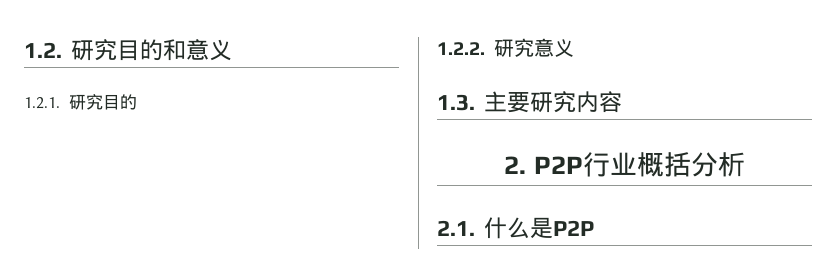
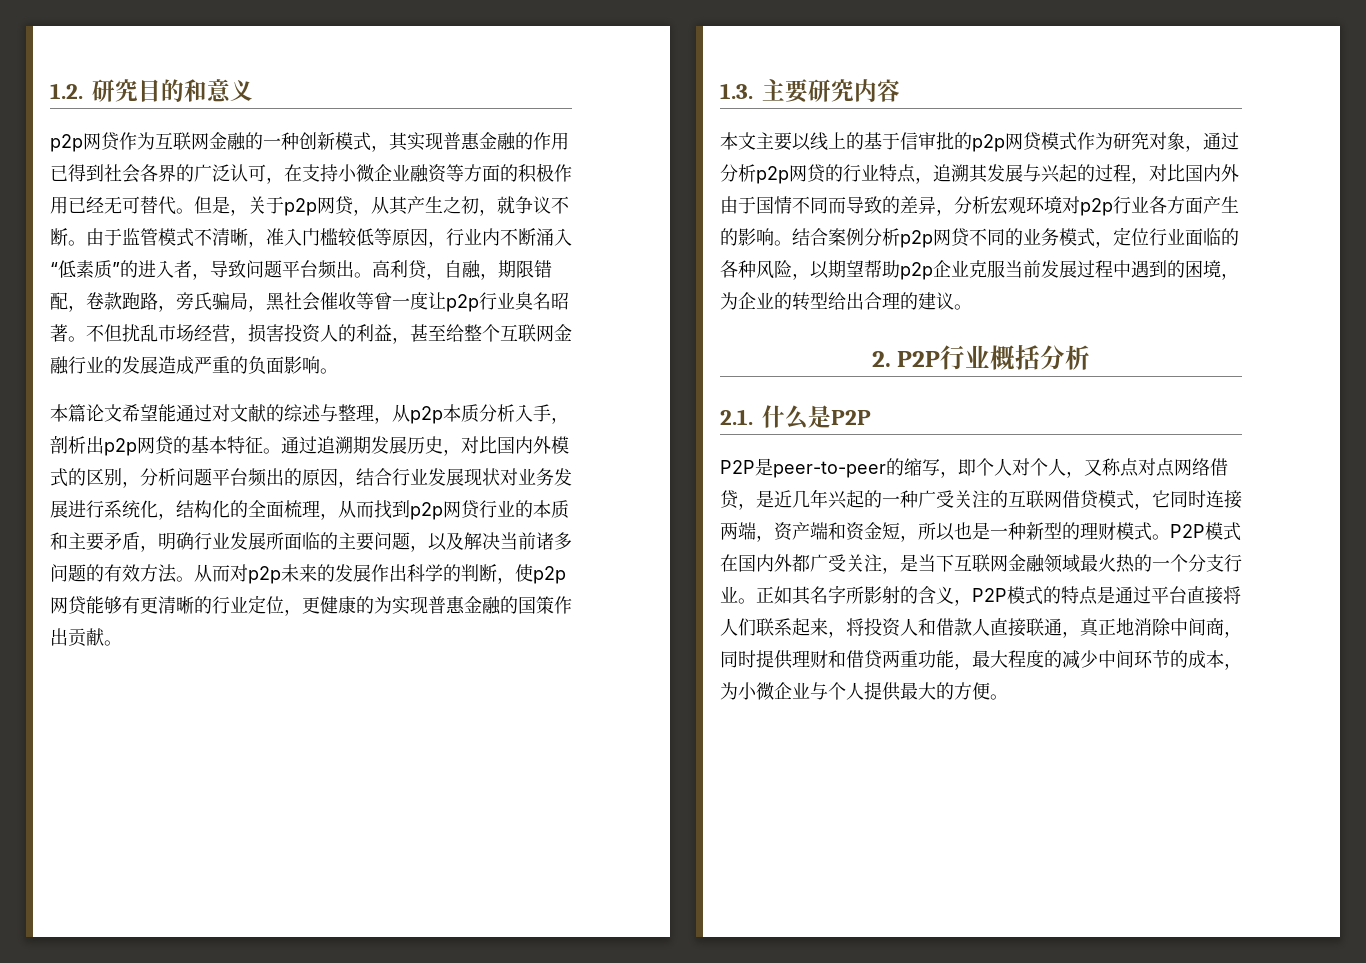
- 1.2.1.研究目的
- 1.2.2.研究意义
+ p2p网贷作为互联网金融的一种创新模式，其实现普惠金融的作用已得到社会各界的广泛认可，在支持小微企业融资等方面的积极作用已经无可替代。但是，关于p2p网贷，从其产生之初，就争议不断。由于监管模式不清晰，准入门槛较低等原因，行业内不断涌入“低素质”的进入者，导致问题平台频出。高利贷，自融，期限错配，卷款跑路，旁氏骗局，黑社会催收等曾一度让p2p行业臭名昭著。不但扰乱市场经营，损害投资人的利益，甚至给整个互联网金融行业的发展造成严重的负面影响。
+ 本篇论文希望能通过对文献的综述与整理，从p2p本质分析入手，剖析出p2p网贷的基本特征。通过追溯期发展历史，对比国内外模式的区别，分析问题平台频出的原因，结合行业发展现状对业务发展进行系统化，结构化的全面梳理，从而找到p2p网贷行业的本质和主要矛盾，明确行业发展所面临的主要问题，以及解决当前诸多问题的有效方法。从而对p2p未来的发展作出科学的判断，使p2p网贷能够有更清晰的行业定位，更健康的为实现普惠金融的国策作出贡献。
  1.3.主要研究内容
+ 本文主要以线上的基于信审批的p2p网贷模式作为研究对象，通过分析p2p网贷的行业特点，追溯其发展与兴起的过程，对比国内外由于国情不同而导致的差异，分析宏观环境对p2p行业各方面产生的影响。结合案例分析p2p网贷不同的业务模式，定位行业面临的各种风险，以期望帮助p2p企业克服当前发展过程中遇到的困境，为企业的转型给出合理的建议。
+ P2P是peer-to-peer的缩写，即个人对个人，又称点对点网络借贷，是近几年兴起的一种广受关注的互联网借贷模式，它同时连接两端，资产端和资金短，所以也是一种新型的理财模式。P2P模式在国内外都广受关注，是当下互联网金融领域最火热的一个分支行业。正如其名字所影射的含义，P2P模式的特点是通过平台直接将人们联系起来，将投资人和借款人直接联通，真正地消除中间商，同时提供理财和借贷两重功能，最大程度的减少中间环节的成本，为小微企业与个人提供最大的方便。

